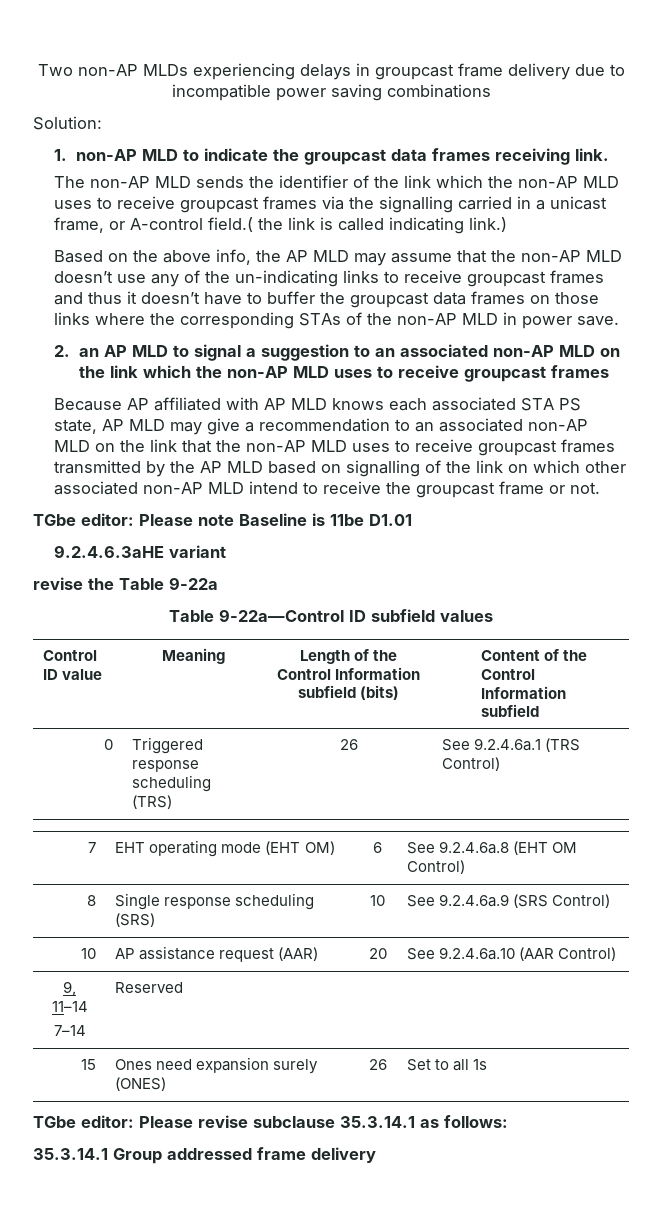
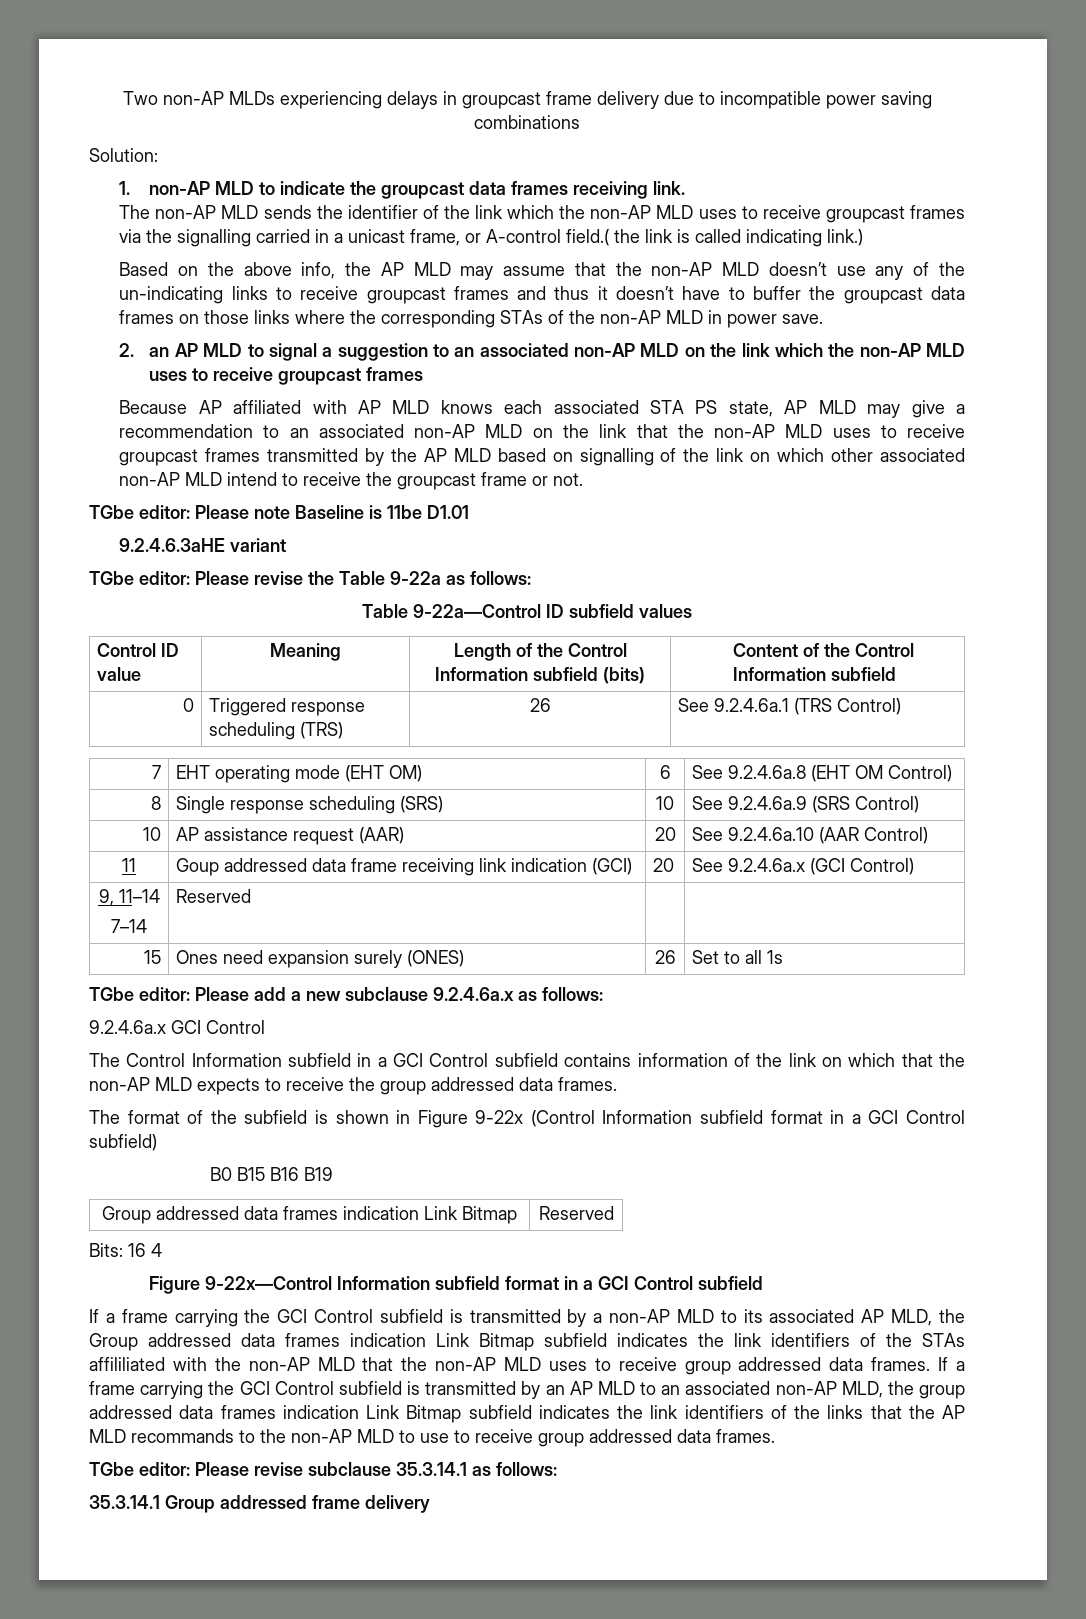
- revise the Table 9-22a
+ TGbe editor: Please revise the Table 9-22a as follows:
+ 11 | Goup addressed data frame receiving link indication (GCI) | 20 | See 9.2.4.6a.x (GCI Control)
+ TGbe editor: Please add a new subclause 9.2.4.6a.x as follows:
+ 9.2.4.6a.x GCI Control
+ The Control Information subfield in a GCI Control subfield contains information of the link on which that the non-AP MLD expects to receive the group addressed data frames.
+ The format of the subfield is shown in Figure 9-22x (Control Information subfield format in a GCI Control subfield)
+ B0 B15 B16 B19
+ Group addressed data frames indication Link Bitmap | Reserved
+ Bits: 16 4
+ Figure 9-22x—Control Information subfield format in a GCI Control subfield
+ If a frame carrying the GCI Control subfield is transmitted by a non-AP MLD to its associated AP MLD, the Group addressed data frames indication Link Bitmap subfield indicates the link identifiers of the STAs affililiated with the non-AP MLD that the non-AP MLD uses to receive group addressed data frames. If a frame carrying the GCI Control subfield is transmitted by an AP MLD to an associated non-AP MLD, the group addressed data frames indication Link Bitmap subfield indicates the link identifiers of the links that the AP MLD recommands to the non-AP MLD to use to receive group addressed data frames.

